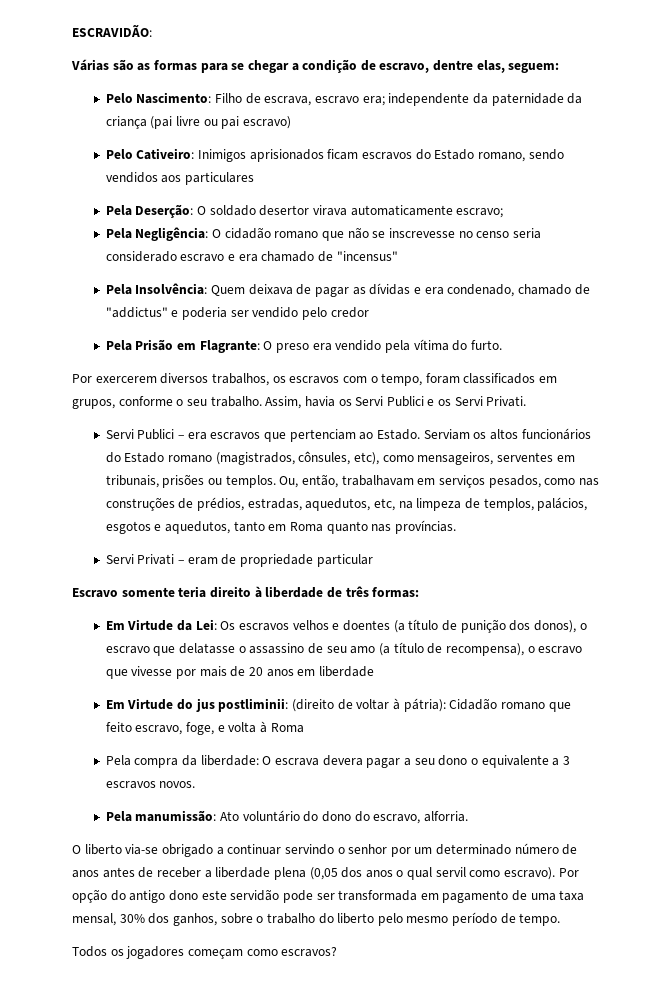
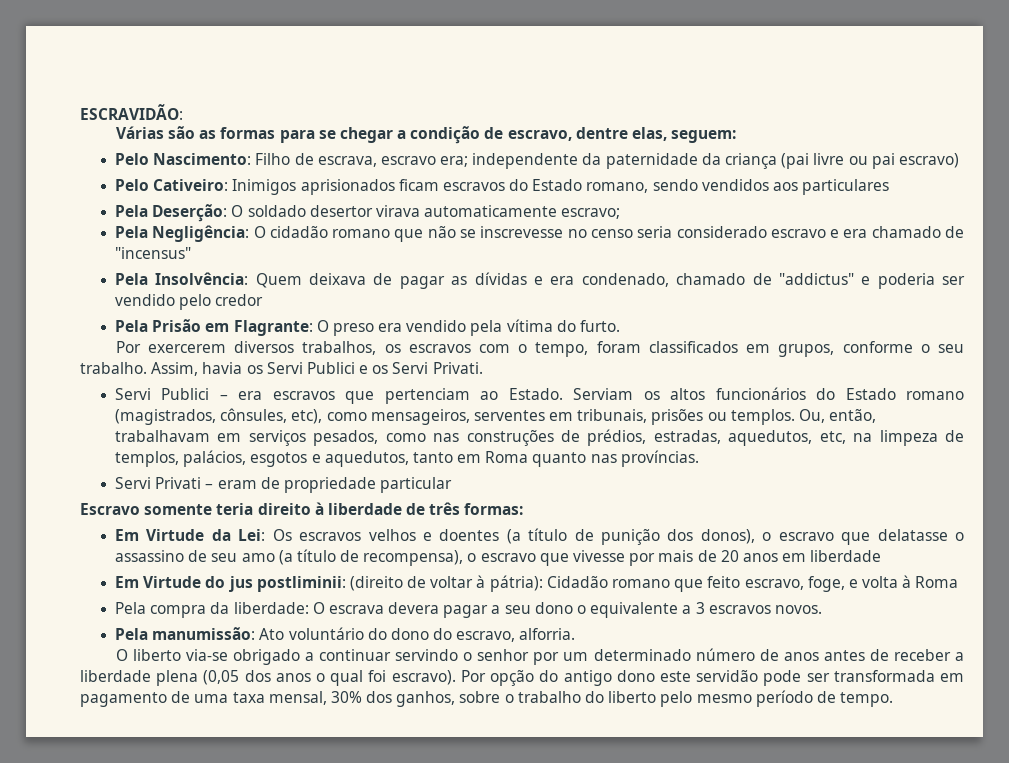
- O liberto via-se obrigado a continuar servindo o senhor por um determinado número de anos antes de receber a liberdade plena (0,05 dos anos o qual servil como escravo).
+ O liberto via-se obrigado a continuar servindo o senhor por um determinado número de anos antes de receber a liberdade plena (0,05 dos anos o qual foi escravo).
- Todos os jogadores começam como escravos?

